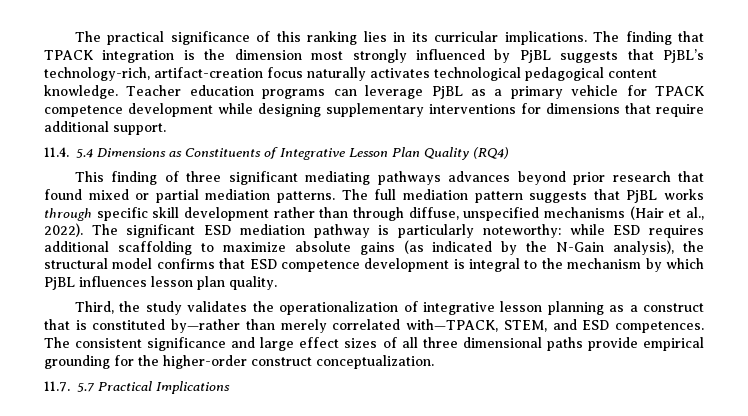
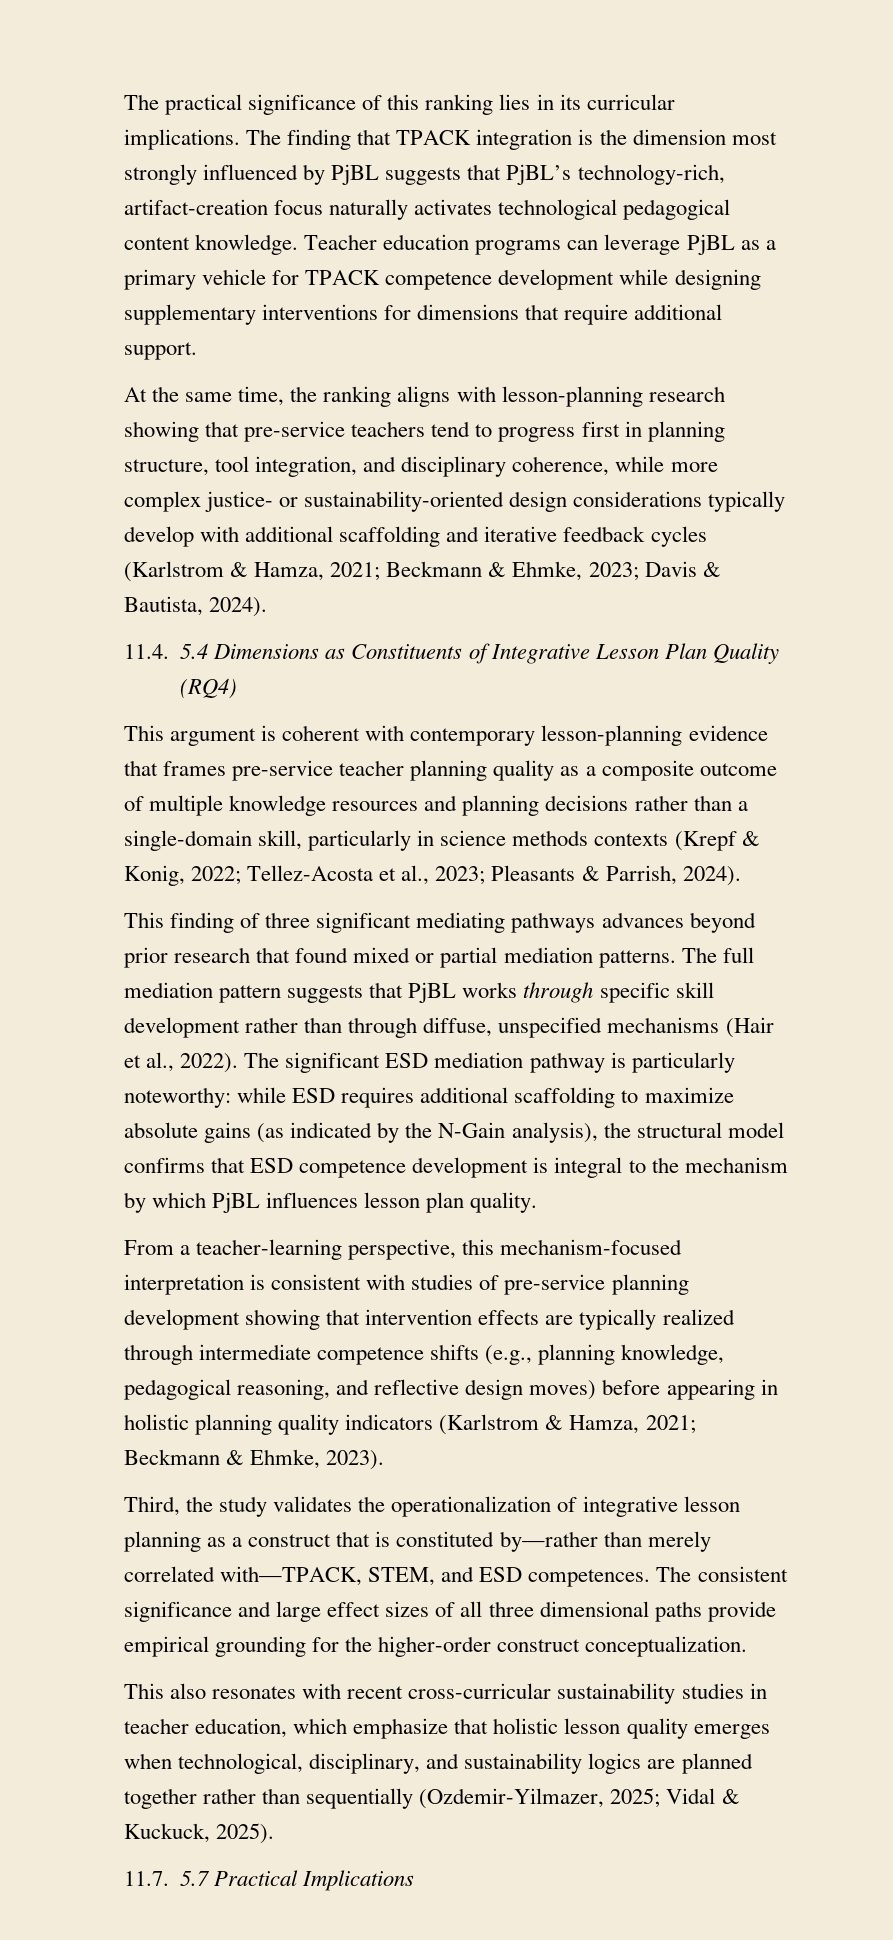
+ At the same time, the ranking aligns with lesson-planning research showing that pre-service teachers tend to progress first in planning structure, tool integration, and disciplinary coherence, while more complex justice- or sustainability-oriented design considerations typically develop with additional scaffolding and iterative feedback cycles (Karlstrom & Hamza, 2021; Beckmann & Ehmke, 2023; Davis & Bautista, 2024).
+ This argument is coherent with contemporary lesson-planning evidence that frames pre-service teacher planning quality as a composite outcome of multiple knowledge resources and planning decisions rather than a single-domain skill, particularly in science methods contexts (Krepf & Konig, 2022; Tellez-Acosta et al., 2023; Pleasants & Parrish, 2024).
+ From a teacher-learning perspective, this mechanism-focused interpretation is consistent with studies of pre-service planning development showing that intervention effects are typically realized through intermediate competence shifts (e.g., planning knowledge, pedagogical reasoning, and reflective design moves) before appearing in holistic planning quality indicators (Karlstrom & Hamza, 2021; Beckmann & Ehmke, 2023).
+ This also resonates with recent cross-curricular sustainability studies in teacher education, which emphasize that holistic lesson quality emerges when technological, disciplinary, and sustainability logics are planned together rather than sequentially (Ozdemir-Yilmazer, 2025; Vidal & Kuckuck, 2025).

